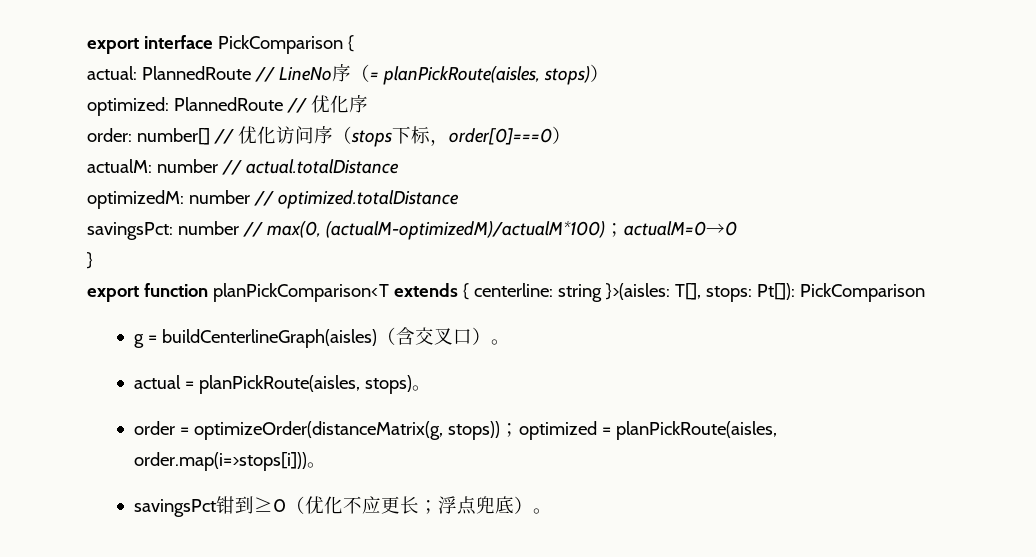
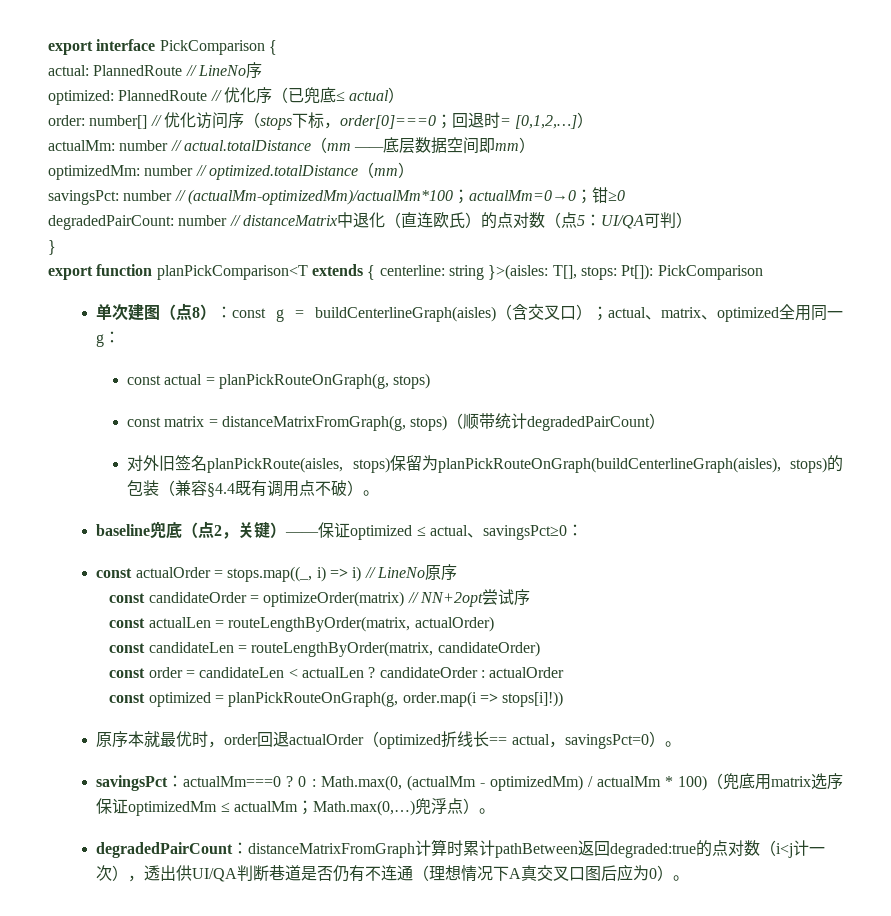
- actual: PlannedRoute // LineNo序（= planPickRoute(aisles, stops)）
+ actual: PlannedRoute // LineNo序
- optimized: PlannedRoute // 优化序
+ optimized: PlannedRoute // 优化序（已兜底≤ actual）
- order: number[] // 优化访问序（stops下标，order[0]===0）
- actualM: number // actual.totalDistance
- optimizedM: number // optimized.totalDistance
+ order: number[] // 优化访问序（stops下标，order[0]===0；回退时= [0,1,2,…]）
+ actualMm: number // actual.totalDistance（mm ——底层数据空间即mm）
+ optimizedMm: number // optimized.totalDistance（mm）
- savingsPct: number // max(0, (actualM-optimizedM)/actualM*100)；actualM=0→0
+ savingsPct: number // (actualMm-optimizedMm)/actualMm*100；actualMm=0→0；钳≥0
+ degradedPairCount: number // distanceMatrix中退化（直连欧氏）的点对数（点5：UI/QA可判）
- g = buildCenterlineGraph(aisles)（含交叉口）。
- actual = planPickRoute(aisles, stops)。
- order = optimizeOrder(distanceMatrix(g, stops))；optimized = planPickRoute(aisles, order.map(i=>stops[i]))。
- savingsPct钳到≥0（优化不应更长；浮点兜底）。
+ 单次建图（点8）：const g = buildCenterlineGraph(aisles)（含交叉口）；actual、matrix、optimized全用同一g：
+ const actual = planPickRouteOnGraph(g, stops)
+ const matrix = distanceMatrixFromGraph(g, stops)（顺带统计degradedPairCount）
+ 对外旧签名planPickRoute(aisles, stops)保留为planPickRouteOnGraph(buildCenterlineGraph(aisles), stops)的包装（兼容§4.4既有调用点不破）。
+ baseline兜底（点2，关键）——保证optimized ≤ actual、savingsPct≥0：
+ const actualOrder = stops.map((_, i) => i) // LineNo原序
+ const candidateOrder = optimizeOrder(matrix) // NN+2opt尝试序
+ const actualLen = routeLengthByOrder(matrix, actualOrder)
+ const candidateLen = routeLengthByOrder(matrix, candidateOrder)
+ const order = candidateLen < actualLen ? candidateOrder : actualOrder
+ const optimized = planPickRouteOnGraph(g, order.map(i => stops[i]!))
+ 原序本就最优时，order回退actualOrder（optimized折线长== actual，savingsPct=0）。
+ savingsPct：actualMm===0 ? 0 : Math.max(0, (actualMm - optimizedMm) / actualMm * 100)（兜底用matrix选序保证optimizedMm ≤ actualMm；Math.max(0,…)兜浮点）。
+ degradedPairCount：distanceMatrixFromGraph计算时累计pathBetween返回degraded:true的点对数（i<j计一次），透出供UI/QA判断巷道是否仍有不连通（理想情况下A真交叉口图后应为0）。

